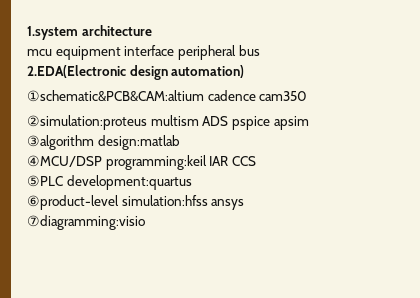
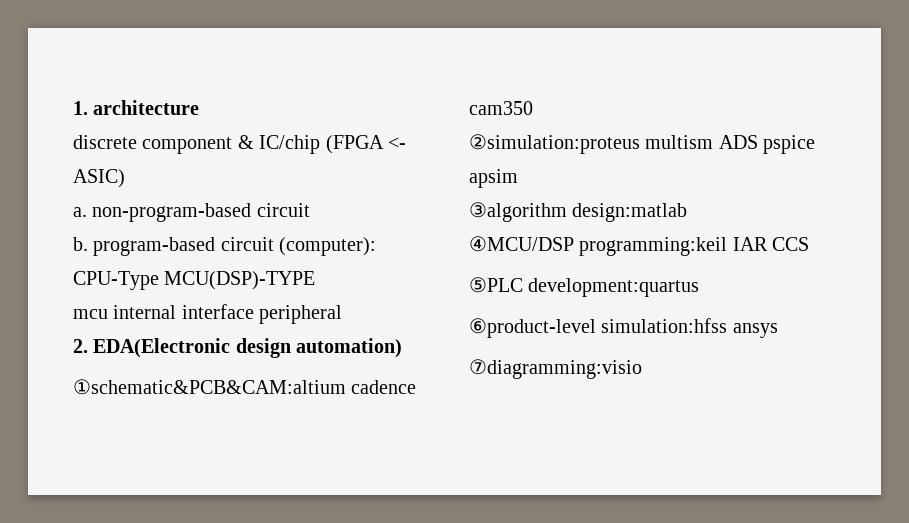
- 1.system architecture
+ 1. architecture
+ discrete component & IC/chip (FPGA <- ASIC)
+ a. non-program-based circuit
+ b. program-based circuit (computer): CPU-Type MCU(DSP)-TYPE
- mcu equipment interface peripheral bus
- 2.EDA(Electronic design automation)
+ mcu internal interface peripheral
+ 2. EDA(Electronic design automation)

